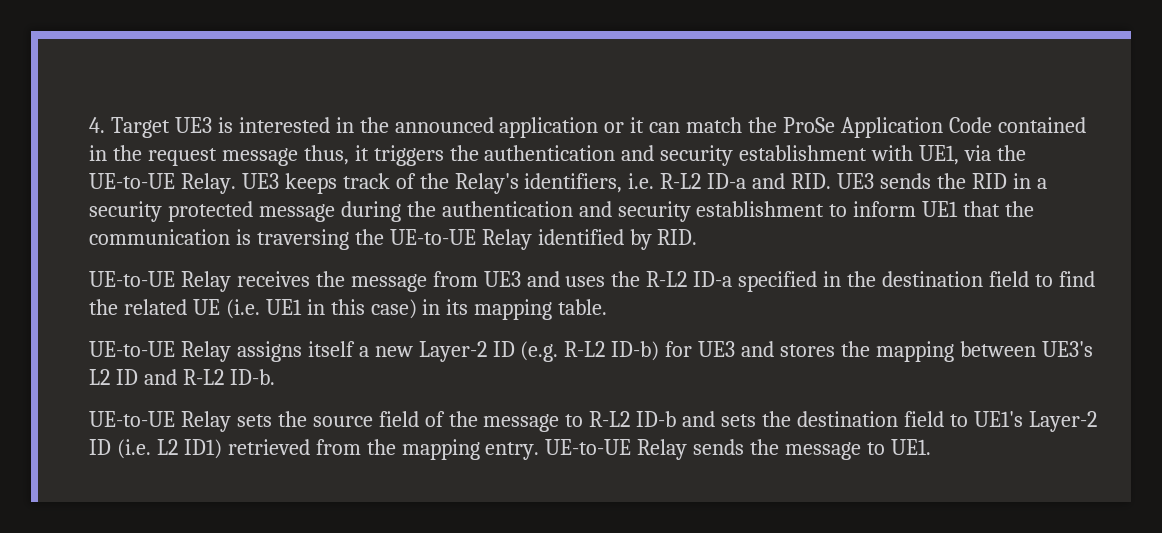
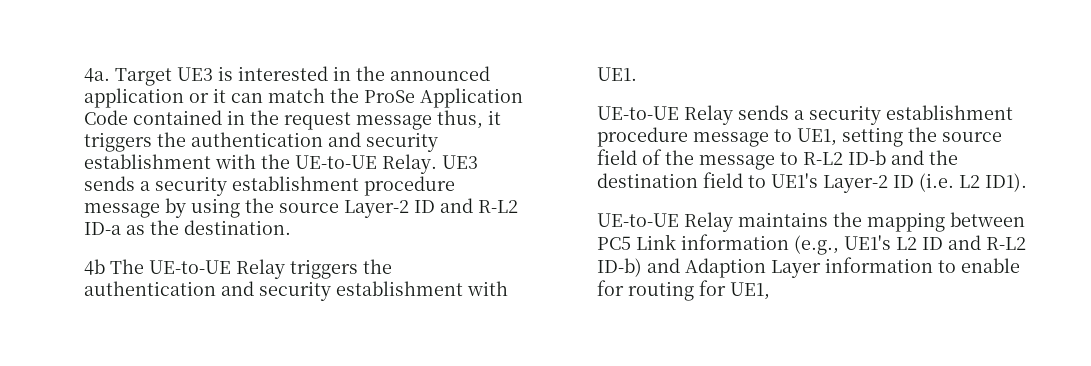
- 4. Target UE3 is interested in the announced application or it can match the ProSe Application Code contained in the request message thus, it triggers the authentication and security establishment with UE1, via the UE-to-UE Relay.
+ 4a. Target UE3 is interested in the announced application or it can match the ProSe Application Code contained in the request message thus, it triggers the authentication and security establishment with the UE-to-UE Relay.
- UE3 keeps track of the Relay's identifiers, i.e. R-L2 ID-a and RID. UE3 sends the RID in a security protected message during the authentication and security establishment to inform UE1 that the communication is traversing the UE-to-UE Relay identified by RID.
- UE-to-UE Relay receives the message from UE3 and uses the R-L2 ID-a specified in the destination field to find the related UE (i.e. UE1 in this case) in its mapping table.
- UE-to-UE Relay assigns itself a new Layer-2 ID (e.g. R-L2 ID-b) for UE3 and stores the mapping between UE3's L2 ID and R-L2 ID-b.
- UE-to-UE Relay sets the source field of the message to R-L2 ID-b and sets the destination field to UE1's Layer-2 ID (i.e. L2 ID1) retrieved from the mapping entry. UE-to-UE Relay sends the message to UE1.
+ UE3 sends a security establishment procedure message by using the source Layer-2 ID and R-L2 ID-a as the destination.
+ 4b The UE-to-UE Relay triggers the authentication and security establishment with UE1.
+ UE-to-UE Relay sends a security establishment procedure message to UE1, setting the source field of the message to R-L2 ID-b and the destination field to UE1's Layer-2 ID (i.e. L2 ID1).
+ UE-to-UE Relay maintains the mapping between PC5 Link information (e.g., UE1's L2 ID and R-L2 ID-b) and Adaption Layer information to enable for routing for UE1,

